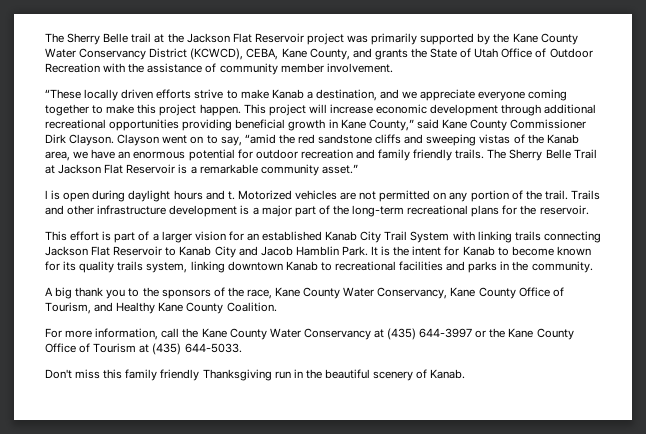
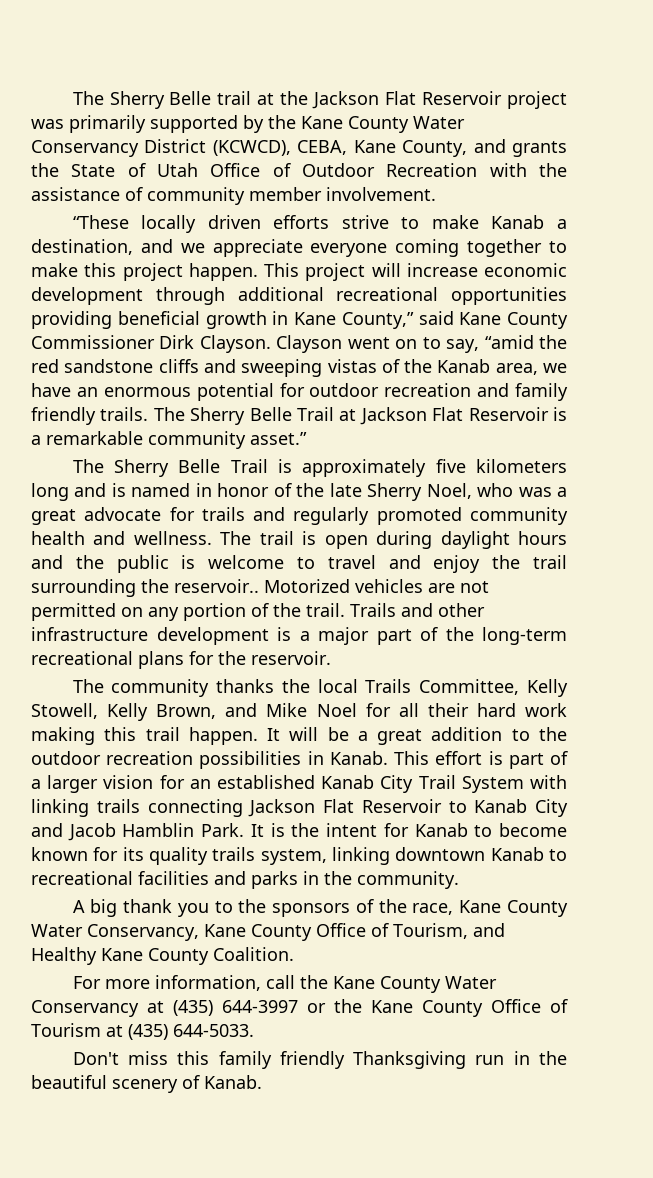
- l is open during daylight hours and t.
+ The Sherry Belle Trail is approximately five kilometers long and is named in honor of the late Sherry Noel, who was a great advocate for trails and regularly promoted community health and wellness. The trail is open during daylight hours and the public is welcome to travel and enjoy the trail surrounding the reservoir..
+ The community thanks the local Trails Committee, Kelly Stowell, Kelly Brown, and Mike Noel for all their hard work making this trail happen. It will be a great addition to the outdoor recreation possibilities in Kanab.

